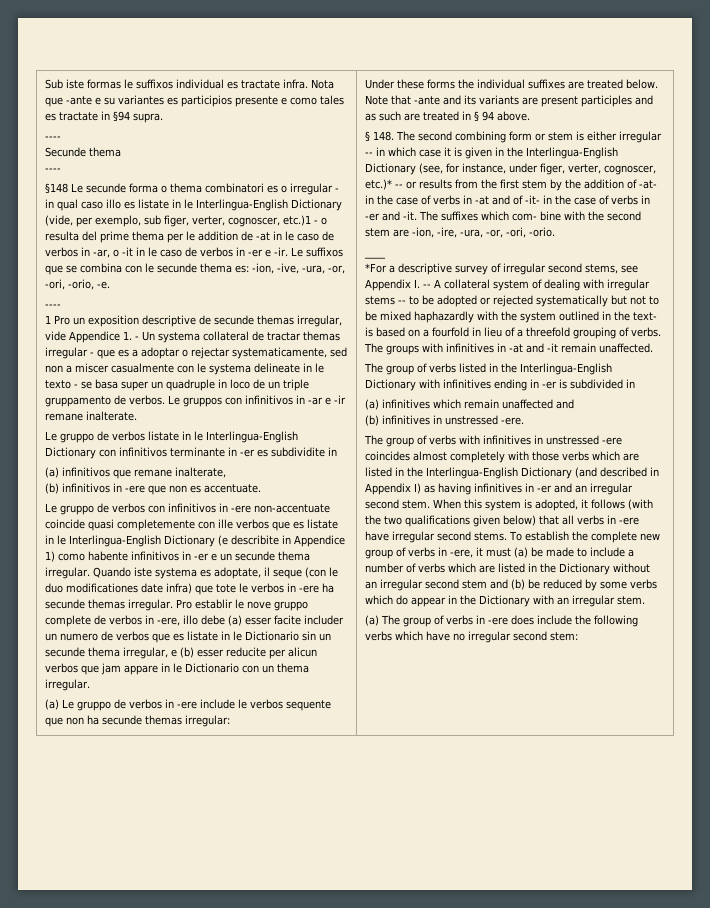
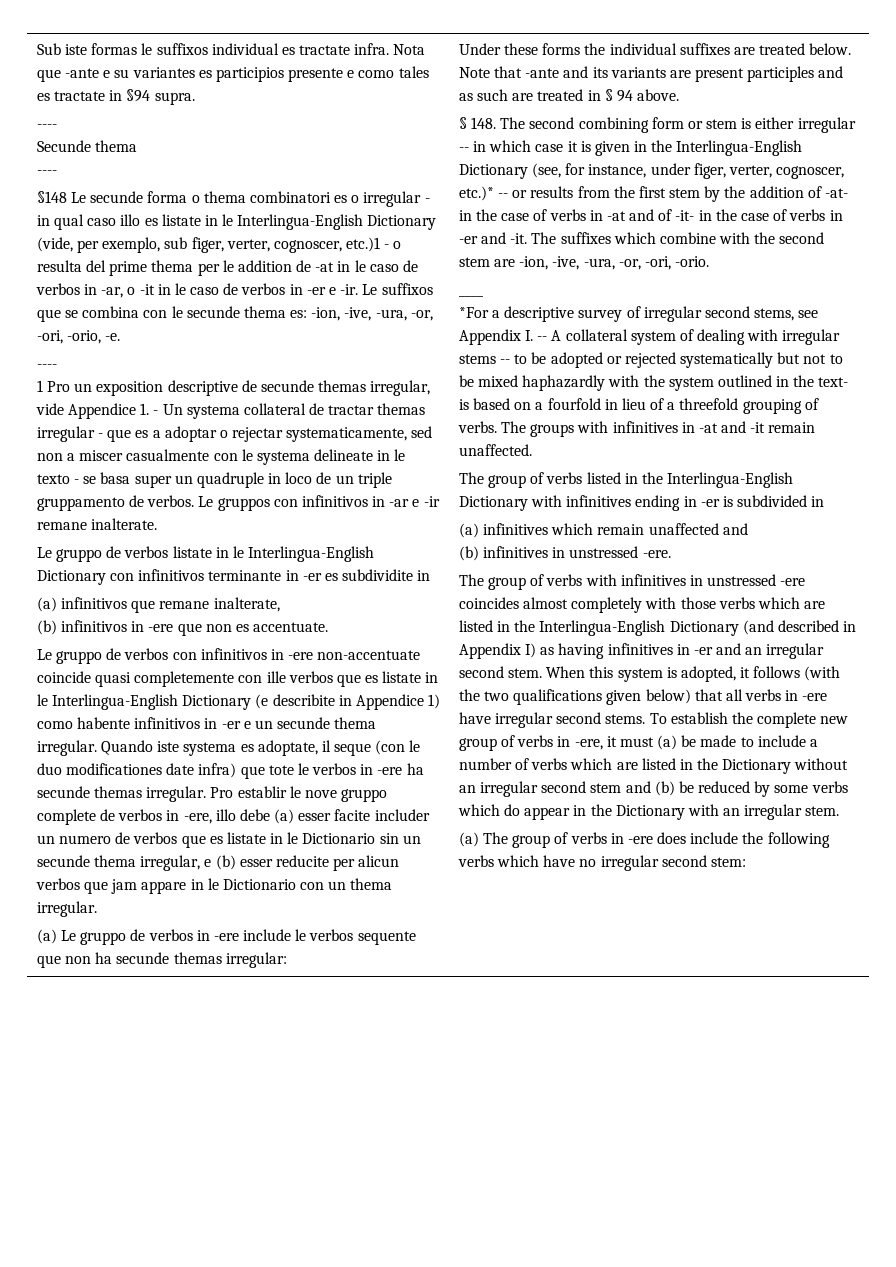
- The suffixes which com- bine with the second stem are -ion, -ire, -ura, -or, -ori, -orio.
+ The suffixes which combine with the second stem are -ion, -ive, -ura, -or, -ori, -orio.

